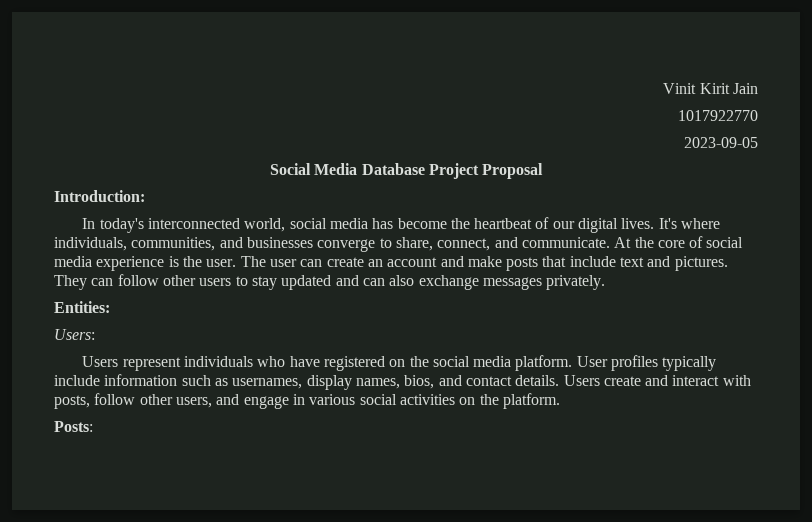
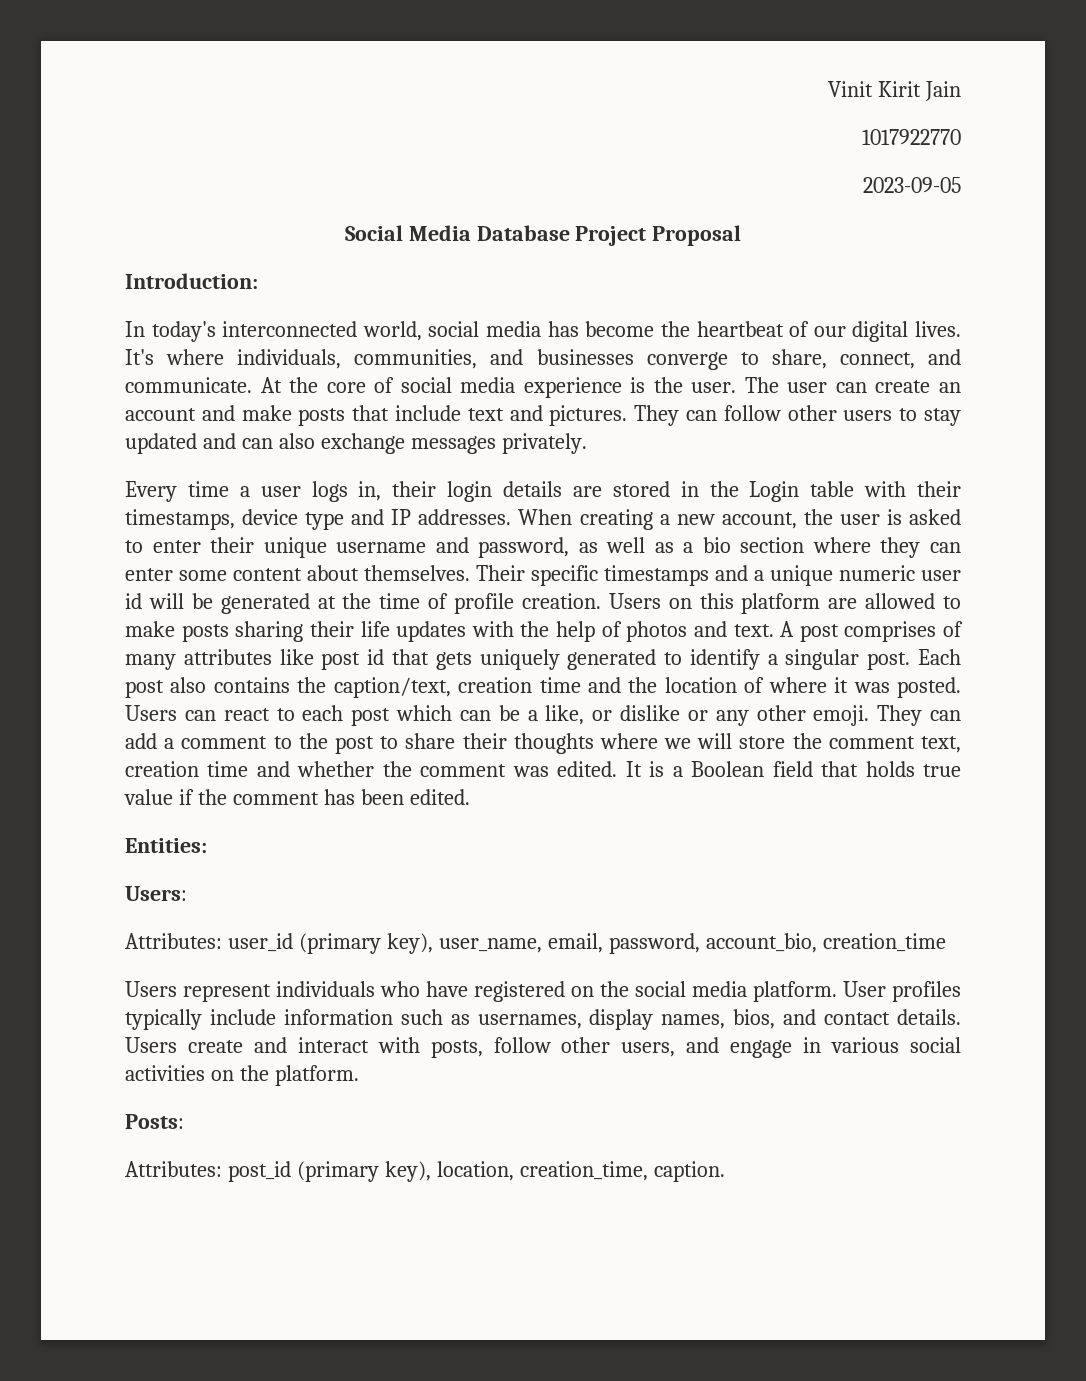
+ Every time a user logs in, their login details are stored in the Login table with their timestamps, device type and IP addresses. When creating a new account, the user is asked to enter their unique username and password, as well as a bio section where they can enter some content about themselves. Their specific timestamps and a unique numeric user id will be generated at the time of profile creation. Users on this platform are allowed to make posts sharing their life updates with the help of photos and text. A post comprises of many attributes like post id that gets uniquely generated to identify a singular post. Each post also contains the caption/text, creation time and the location of where it was posted. Users can react to each post which can be a like, or dislike or any other emoji. They can add a comment to the post to share their thoughts where we will store the comment text, creation time and whether the comment was edited. It is a Boolean field that holds true value if the comment has been edited.
  Entities:
  Users:
+ Attributes: user_id (primary key), user_name, email, password, account_bio, creation_time
+ Attributes: post_id (primary key), location, creation_time, caption.

